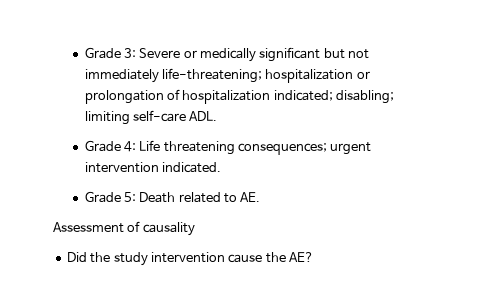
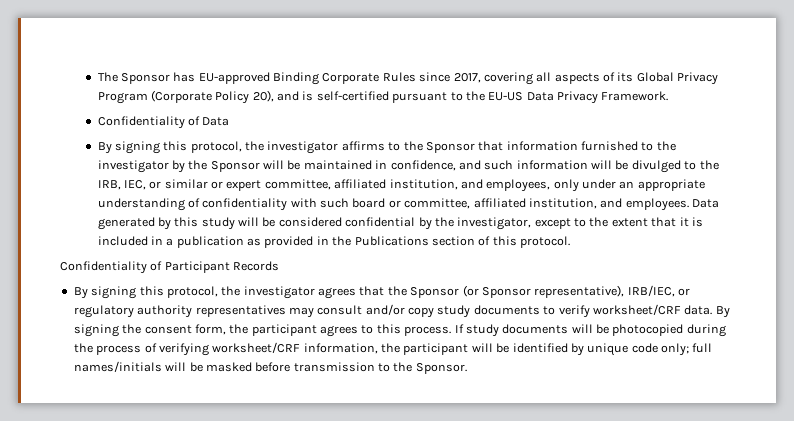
- Grade 3: Severe or medically significant but not immediately life-threatening; hospitalization or prolongation of hospitalization indicated; disabling; limiting self-care ADL.
- Grade 4: Life threatening consequences; urgent intervention indicated.
- Grade 5: Death related to AE.
- Assessment of causality
- Did the study intervention cause the AE?
+ The Sponsor has EU-approved Binding Corporate Rules since 2017, covering all aspects of its Global Privacy Program (Corporate Policy 20), and is self-certified pursuant to the EU-US Data Privacy Framework.
+ Confidentiality of Data
+ By signing this protocol, the investigator affirms to the Sponsor that information furnished to the investigator by the Sponsor will be maintained in confidence, and such information will be divulged to the IRB, IEC, or similar or expert committee, affiliated institution, and employees, only under an appropriate understanding of confidentiality with such board or committee, affiliated institution, and employees. Data generated by this study will be considered confidential by the investigator, except to the extent that it is included in a publication as provided in the Publications section of this protocol.
+ Confidentiality of Participant Records
+ By signing this protocol, the investigator agrees that the Sponsor (or Sponsor representative), IRB/IEC, or regulatory authority representatives may consult and/or copy study documents to verify worksheet/CRF data. By signing the consent form, the participant agrees to this process. If study documents will be photocopied during the process of verifying worksheet/CRF information, the participant will be identified by unique code only; full names/initials will be masked before transmission to the Sponsor.

